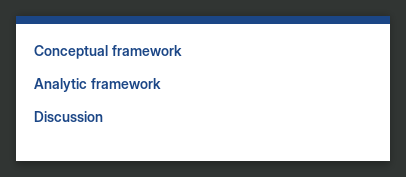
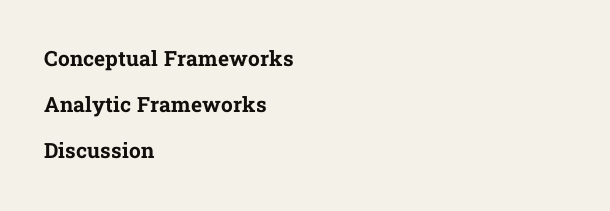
- Conceptual framework
+ Conceptual Frameworks
- Analytic framework
+ Analytic Frameworks

